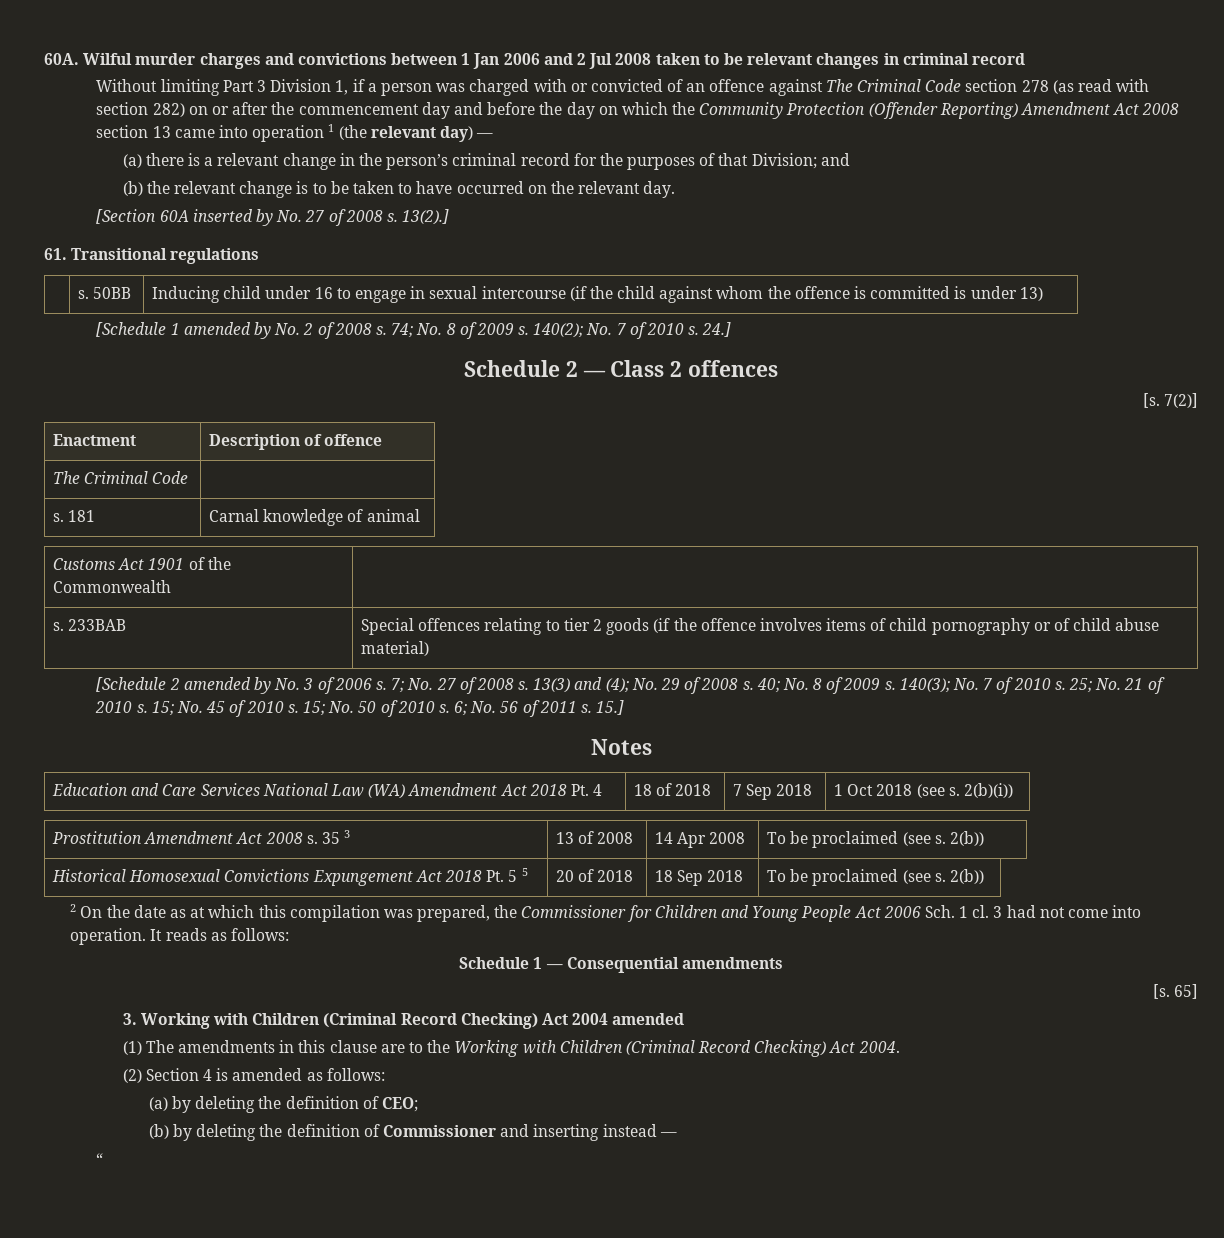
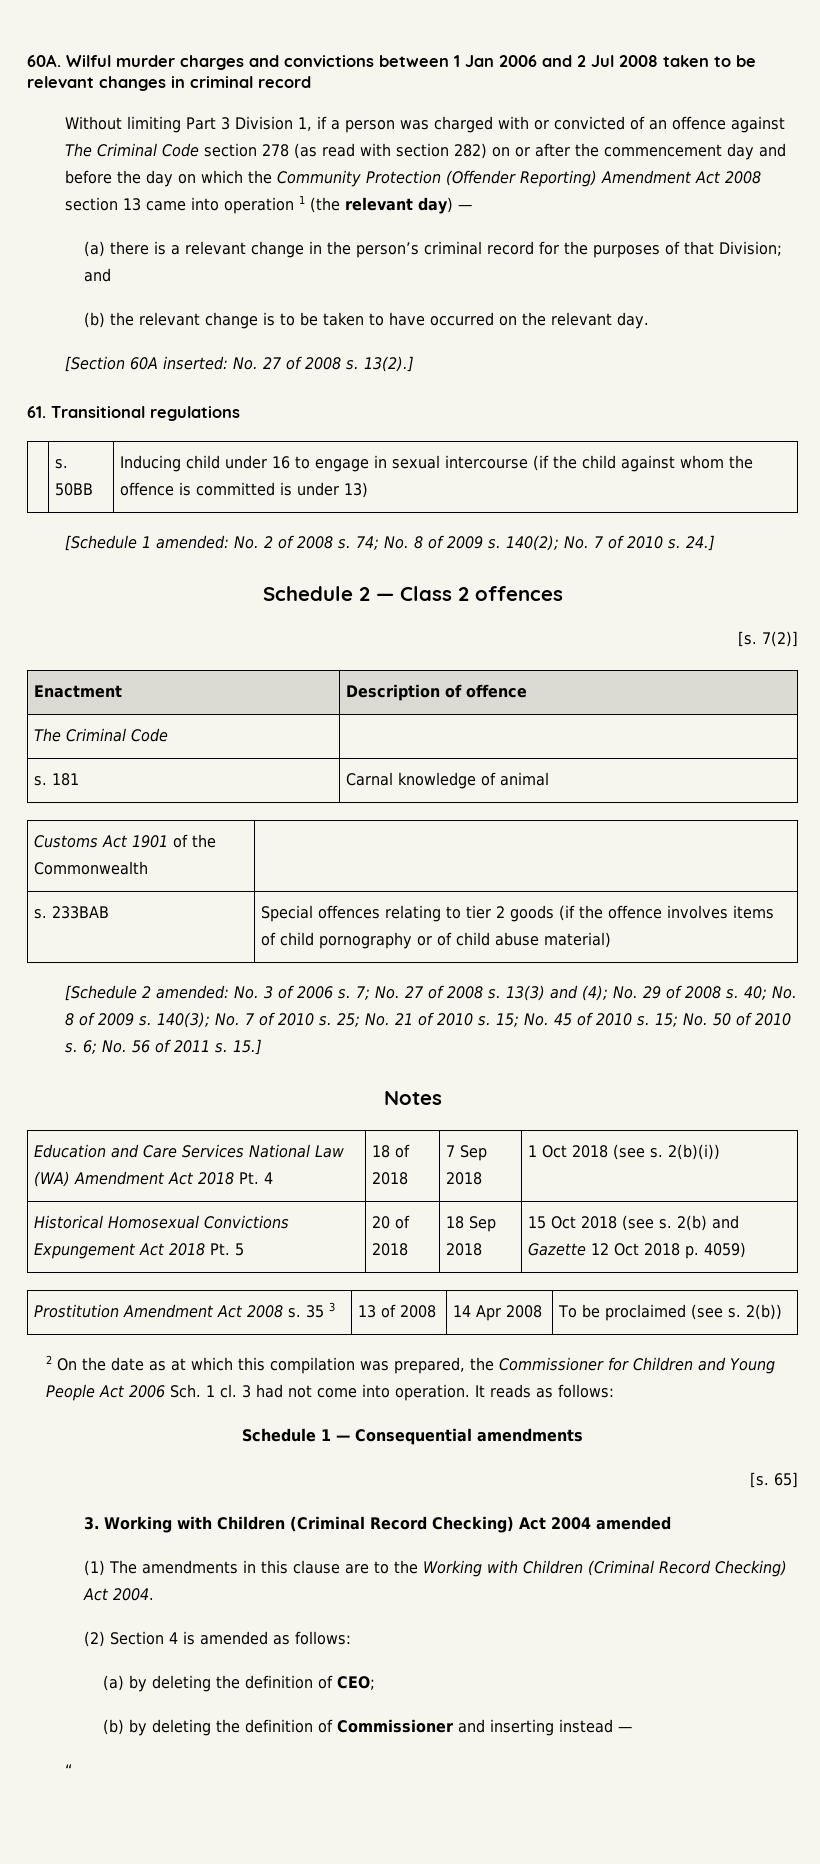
- [Section 60A inserted by No. 27 of 2008 s.
+ [Section 60A inserted: No. 27 of 2008 s.
- [Schedule 1 amended by No. 2 of 2008 s.
+ [Schedule 1 amended: No. 2 of 2008 s.
- [Schedule 2 amended by No. 3 of 2006 s.
+ [Schedule 2 amended: No. 3 of 2006 s.
+ Historical Homosexual Convictions Expungement Act 2018 Pt. 5 | 20 of 2018 | 18 Sep 2018 | 15 Oct 2018 (see s. 2(b) and Gazette 12 Oct 2018 p. 4059)
- Historical Homosexual Convictions Expungement Act 2018 Pt. 5 5 | 20 of 2018 | 18 Sep 2018 | To be proclaimed (see s. 2(b))

